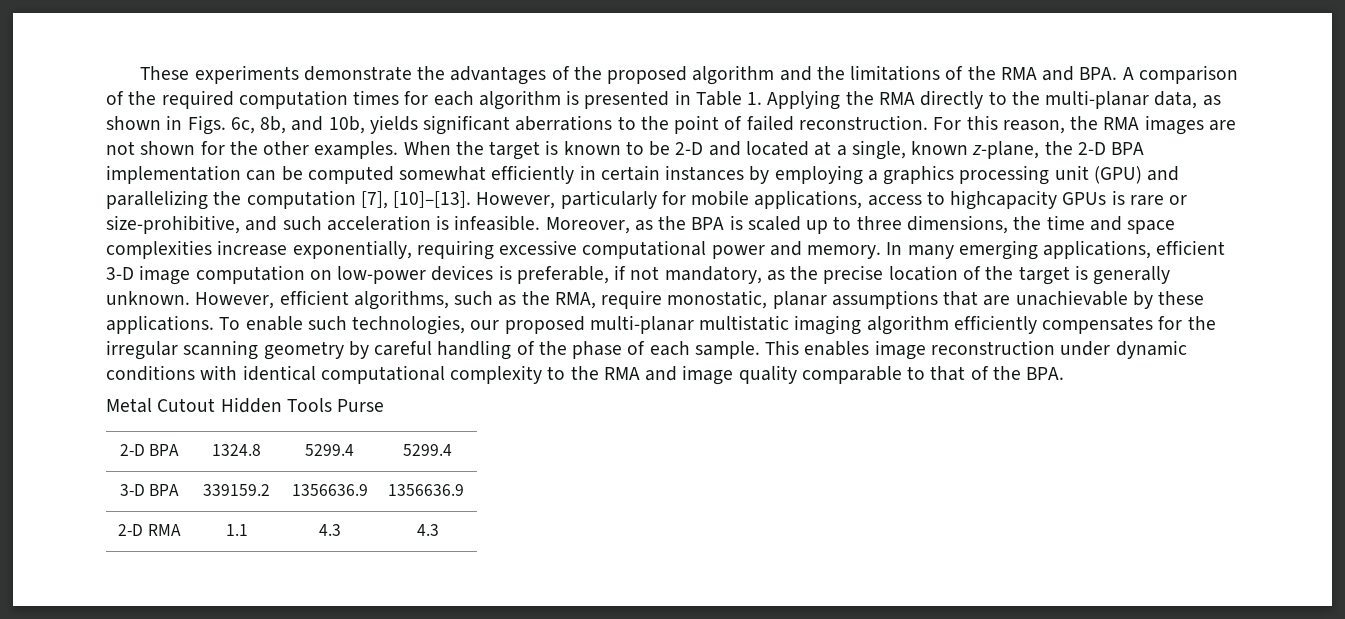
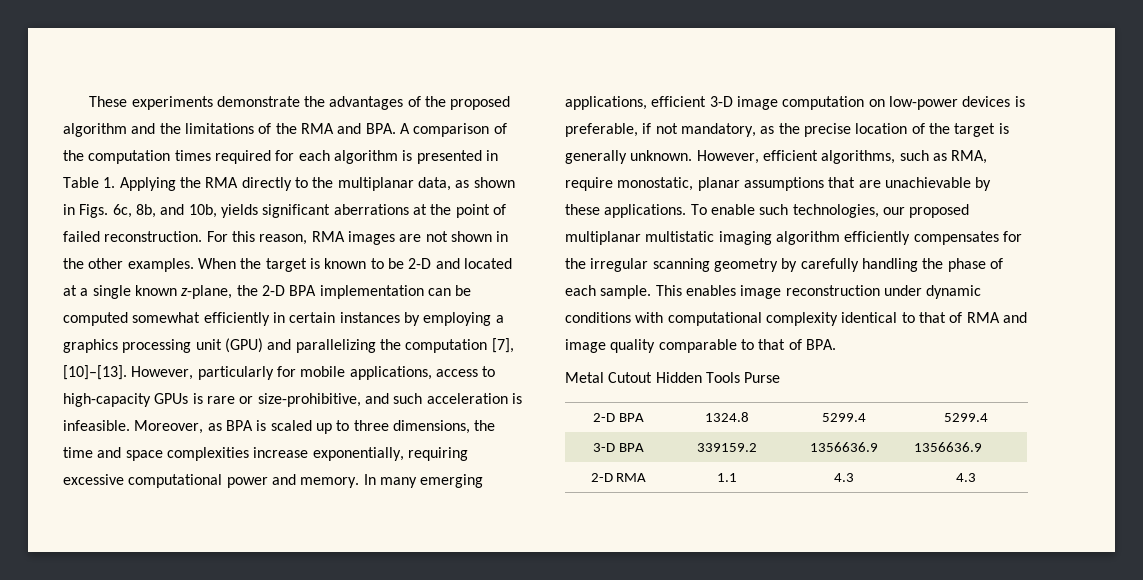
- These experiments demonstrate the advantages of the proposed algorithm and the limitations of the RMA and BPA. A comparison of the required computation times for each algorithm is presented in Table 1. Applying the RMA directly to the multi-planar data, as shown in Figs. 6c, 8b, and 10b, yields significant aberrations to the point of failed reconstruction.
+ These experiments demonstrate the advantages of the proposed algorithm and the limitations of the RMA and BPA. A comparison of the computation times required for each algorithm is presented in Table 1. Applying the RMA directly to the multiplanar data, as shown in Figs. 6c, 8b, and 10b, yields significant aberrations at the point of failed reconstruction.
- For this reason, the RMA images are not shown for the other examples.
+ For this reason, RMA images are not shown in the other examples.
- When the target is known to be 2-D and located at a single, known z-plane, the 2-D BPA implementation can be computed somewhat efficiently in certain instances by employing a graphics processing unit (GPU) and parallelizing the computation [7], [10]–[13].
+ When the target is known to be 2-D and located at a single known z-plane, the 2-D BPA implementation can be computed somewhat efficiently in certain instances by employing a graphics processing unit (GPU) and parallelizing the computation [7], [10]–[13].
- However, particularly for mobile applications, access to highcapacity GPUs is rare or size-prohibitive, and such acceleration is infeasible.
+ However, particularly for mobile applications, access to high-capacity GPUs is rare or size-prohibitive, and such acceleration is infeasible.
- Moreover, as the BPA is scaled up to three dimensions, the time and space complexities increase exponentially, requiring excessive computational power and memory.
+ Moreover, as BPA is scaled up to three dimensions, the time and space complexities increase exponentially, requiring excessive computational power and memory.
- However, efficient algorithms, such as the RMA, require monostatic, planar assumptions that are unachievable by these applications.
+ However, efficient algorithms, such as RMA, require monostatic, planar assumptions that are unachievable by these applications.
- To enable such technologies, our proposed multi-planar multistatic imaging algorithm efficiently compensates for the irregular scanning geometry by careful handling of the phase of each sample.
+ To enable such technologies, our proposed multiplanar multistatic imaging algorithm efficiently compensates for the irregular scanning geometry by carefully handling the phase of each sample.
- This enables image reconstruction under dynamic conditions with identical computational complexity to the RMA and image quality comparable to that of the BPA.
+ This enables image reconstruction under dynamic conditions with computational complexity identical to that of RMA and image quality comparable to that of BPA.

